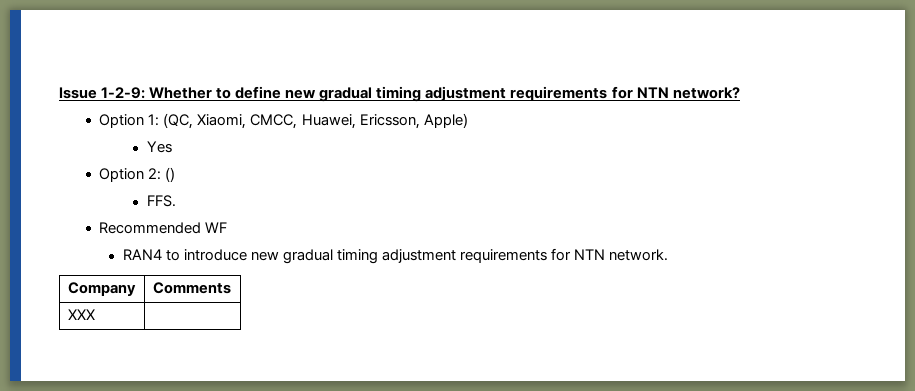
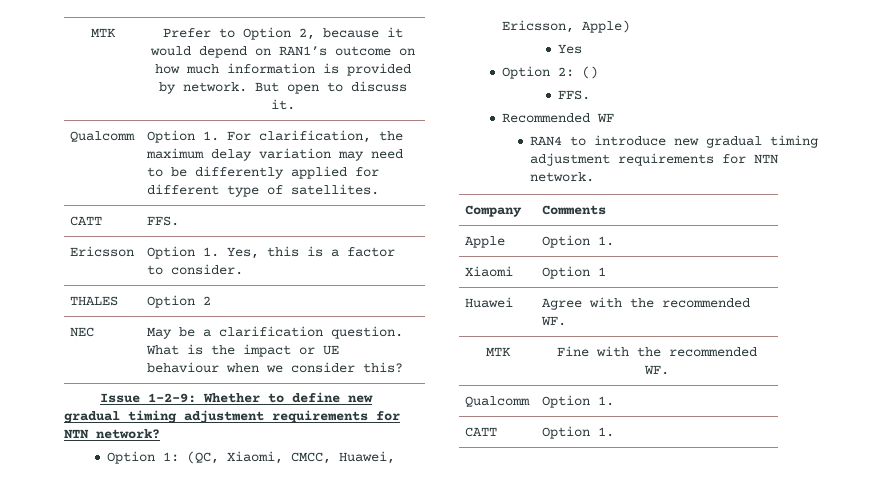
+ MTK | Prefer to Option 2, because it would depend on RAN1’s outcome on how much information is provided by network. But open to discuss it.
+ Qualcomm | Option 1. For clarification, the maximum delay variation may need to be differently applied for different type of satellites.
+ CATT | FFS.
+ Ericsson | Option 1. Yes, this is a factor to consider.
+ THALES | Option 2
+ NEC | May be a clarification question. What is the impact or UE behaviour when we consider this?
- XXX |
+ Apple | Option 1.
+ Xiaomi | Option 1
+ Huawei | Agree with the recommended WF.
+ MTK | Fine with the recommended WF.
+ Qualcomm | Option 1.
+ CATT | Option 1.

